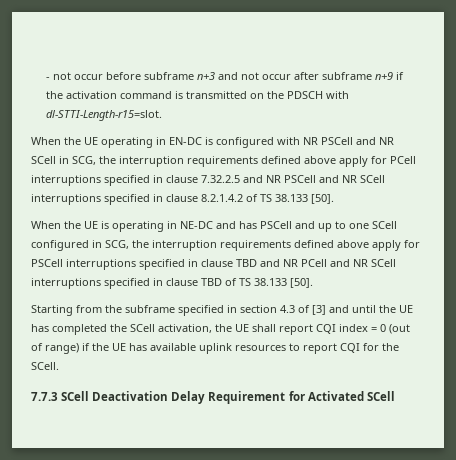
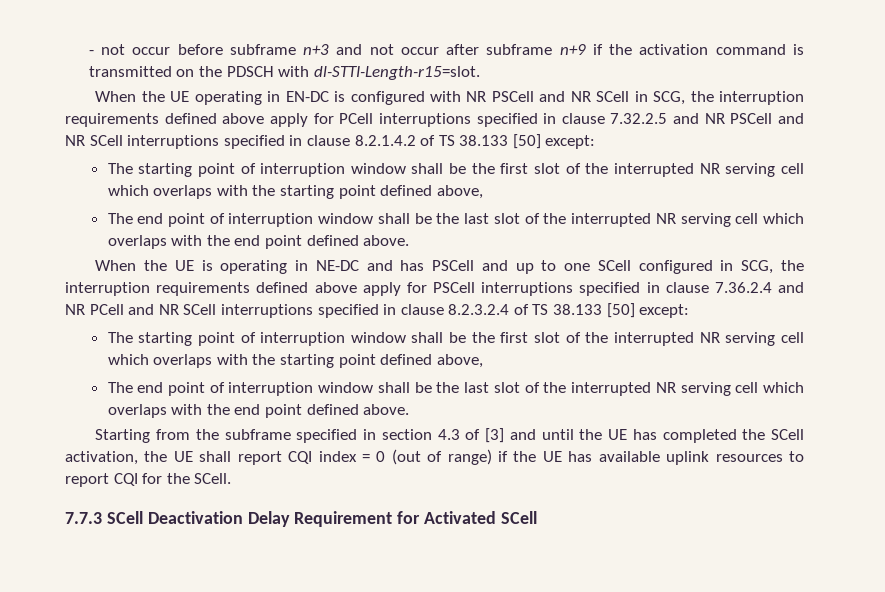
- When the UE operating in EN-DC is configured with NR PSCell and NR SCell in SCG, the interruption requirements defined above apply for PCell interruptions specified in clause 7.32.2.5 and NR PSCell and NR SCell interruptions specified in clause 8.2.1.4.2 of TS 38.133 [50].
+ When the UE operating in EN-DC is configured with NR PSCell and NR SCell in SCG, the interruption requirements defined above apply for PCell interruptions specified in clause 7.32.2.5 and NR PSCell and NR SCell interruptions specified in clause 8.2.1.4.2 of TS 38.133 [50] except:
+ The starting point of interruption window shall be the first slot of the interrupted NR serving cell which overlaps with the starting point defined above,
+ The end point of interruption window shall be the last slot of the interrupted NR serving cell which overlaps with the end point defined above.
- When the UE is operating in NE-DC and has PSCell and up to one SCell configured in SCG, the interruption requirements defined above apply for PSCell interruptions specified in clause TBD and NR PCell and NR SCell interruptions specified in clause TBD of TS 38.133 [50].
+ When the UE is operating in NE-DC and has PSCell and up to one SCell configured in SCG, the interruption requirements defined above apply for PSCell interruptions specified in clause 7.36.2.4 and NR PCell and NR SCell interruptions specified in clause 8.2.3.2.4 of TS 38.133 [50] except:
+ The starting point of interruption window shall be the first slot of the interrupted NR serving cell which overlaps with the starting point defined above,
+ The end point of interruption window shall be the last slot of the interrupted NR serving cell which overlaps with the end point defined above.

